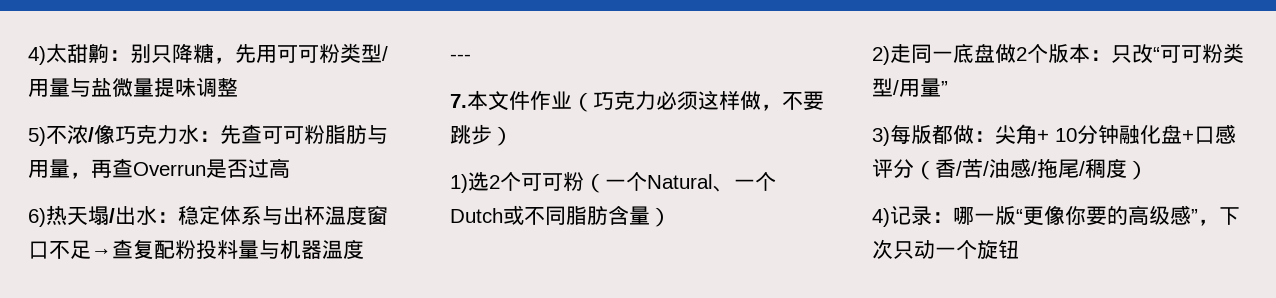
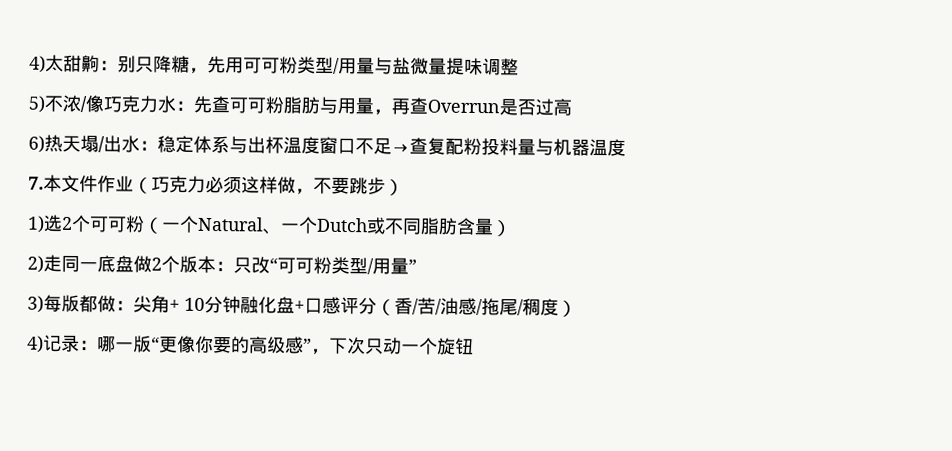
- ---

